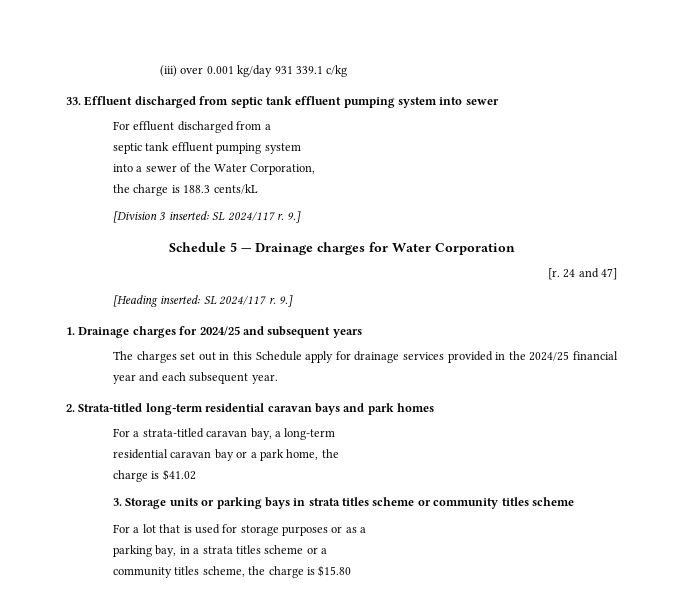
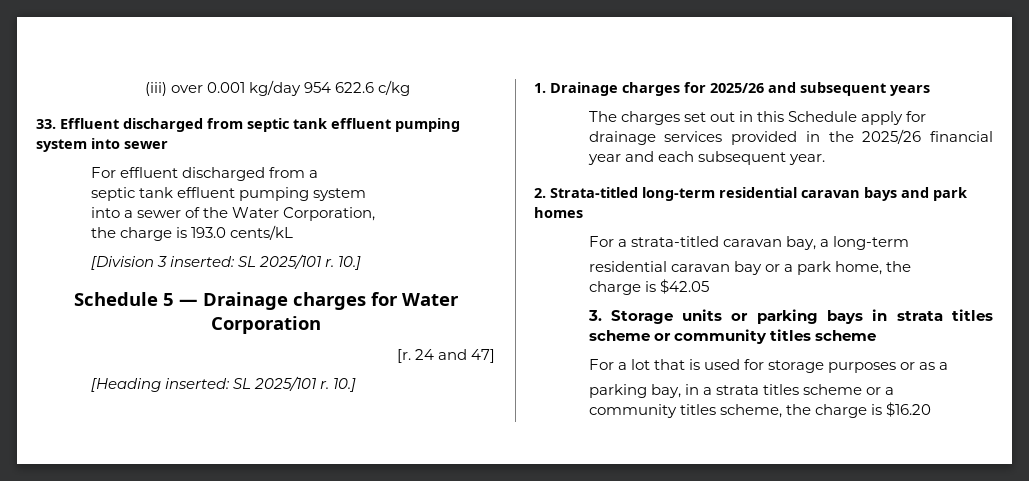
- (iii) over 0.001 kg/day 931 339.1 c/kg
+ (iii) over 0.001 kg/day 954 622.6 c/kg
- the charge is 188.3 cents/kL
+ the charge is 193.0 cents/kL
- [Division 3 inserted: SL 2024/117 r. 9.]
+ [Division 3 inserted: SL 2025/101 r. 10.]
- [Heading inserted: SL 2024/117 r. 9.]
+ [Heading inserted: SL 2025/101 r. 10.]
- 1. Drainage charges for 2024/25 and subsequent years
+ 1. Drainage charges for 2025/26 and subsequent years
- The charges set out in this Schedule apply for drainage services provided in the 2024/25 financial year and each subsequent year.
+ The charges set out in this Schedule apply for drainage services provided in the 2025/26 financial year and each subsequent year.
- charge is $41.02
+ charge is $42.05
- community titles scheme, the charge is $15.80
+ community titles scheme, the charge is $16.20

